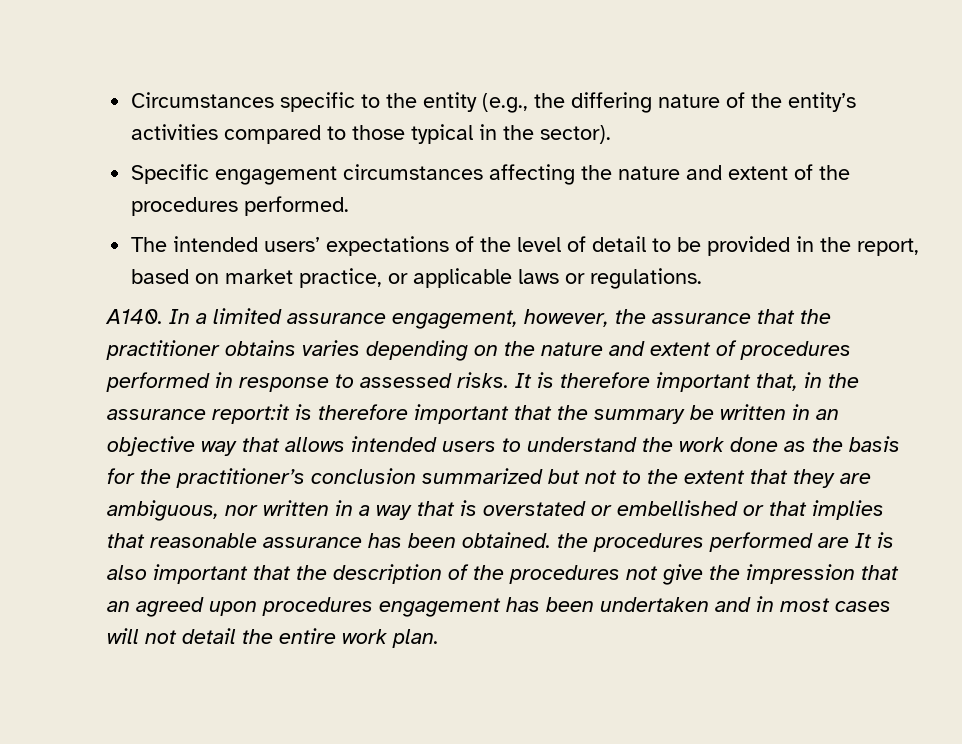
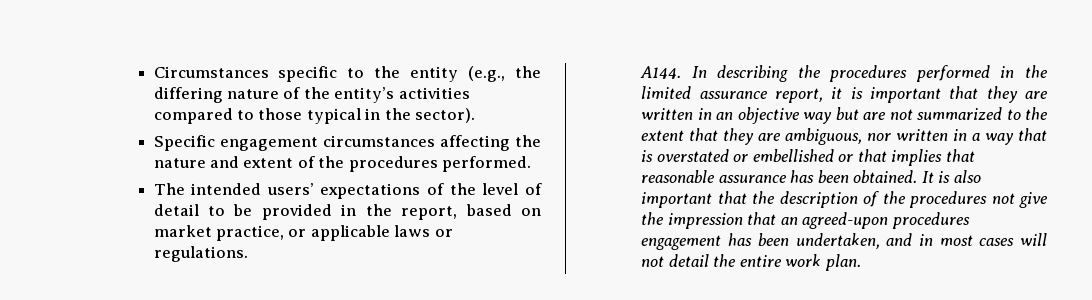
- A140. In a limited assurance engagement, however, the assurance that the practitioner obtains varies depending on the nature and extent of procedures performed in response to assessed risks. It is therefore important that, in the assurance report:it is therefore important that the summary be written in an objective way that allows intended users to understand the work done as the basis for the practitioner’s conclusion summarized but not to the extent that they are ambiguous, nor written in a way that is overstated or embellished or that implies that reasonable assurance has been obtained. the procedures performed are It is also important that the description of the procedures not give the impression that an agreed upon procedures engagement has been undertaken and in most cases will not detail the entire work plan.
+ A144. In describing the procedures performed in the limited assurance report, it is important that they are written in an objective way but are not summarized to the extent that they are ambiguous, nor written in a way that is overstated or embellished or that implies that reasonable assurance has been obtained. It is also important that the description of the procedures not give the impression that an agreed-upon procedures engagement has been undertaken, and in most cases will not detail the entire work plan.

